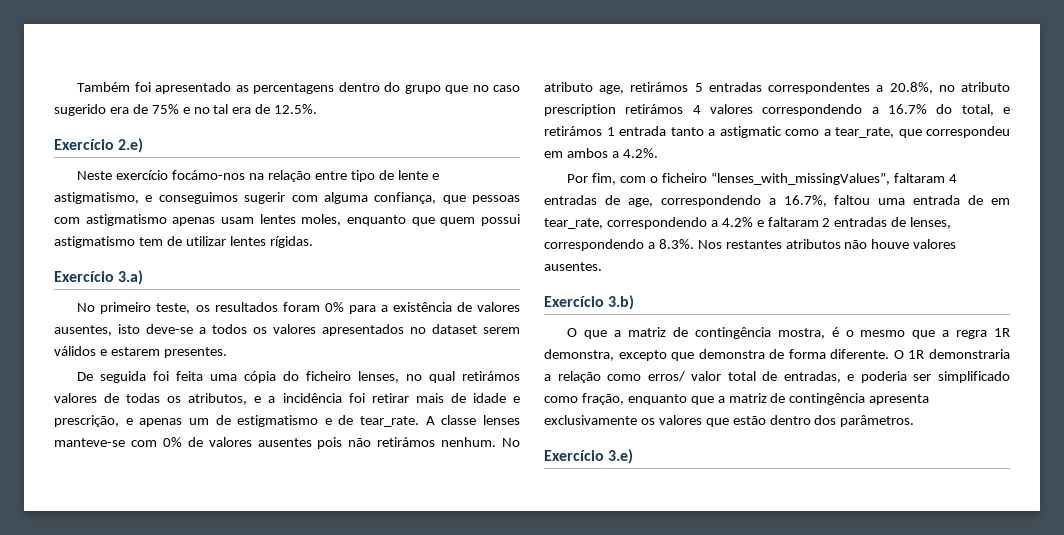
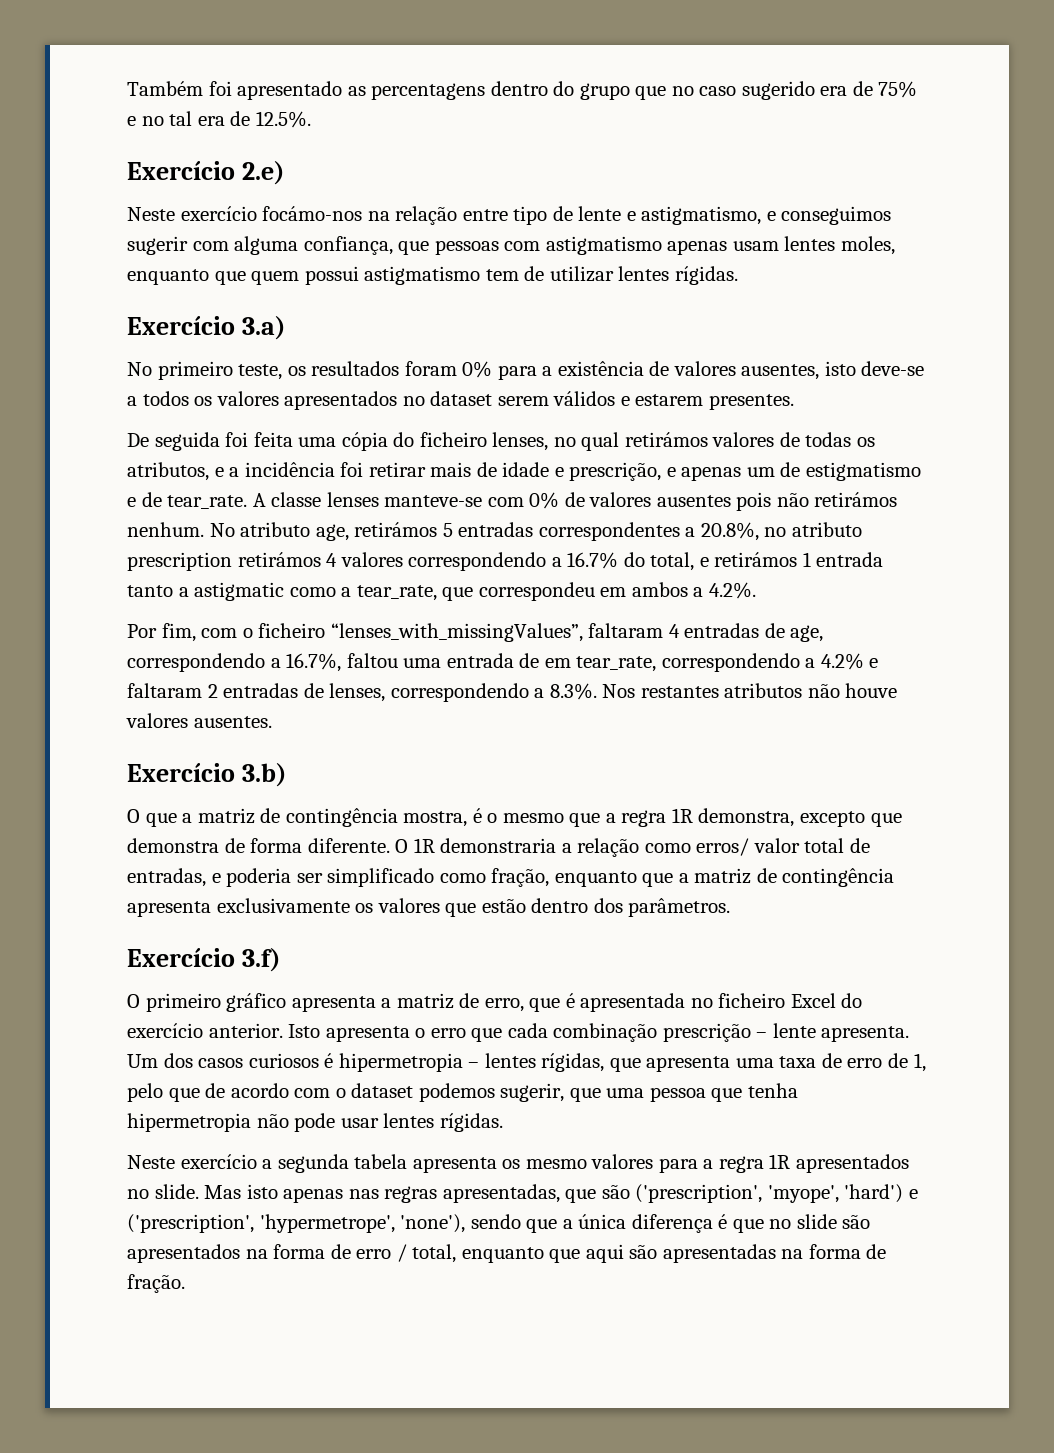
- Exercício 3.e)
+ Exercício 3.f)
+ O primeiro gráfico apresenta a matriz de erro, que é apresentada no ficheiro Excel do exercício anterior. Isto apresenta o erro que cada combinação prescrição – lente apresenta. Um dos casos curiosos é hipermetropia – lentes rígidas, que apresenta uma taxa de erro de 1, pelo que de acordo com o dataset podemos sugerir, que uma pessoa que tenha hipermetropia não pode usar lentes rígidas.
+ Neste exercício a segunda tabela apresenta os mesmo valores para a regra 1R apresentados no slide. Mas isto apenas nas regras apresentadas, que são ('prescription', 'myope', 'hard') e ('prescription', 'hypermetrope', 'none'), sendo que a única diferença é que no slide são apresentados na forma de erro / total, enquanto que aqui são apresentadas na forma de fração.

